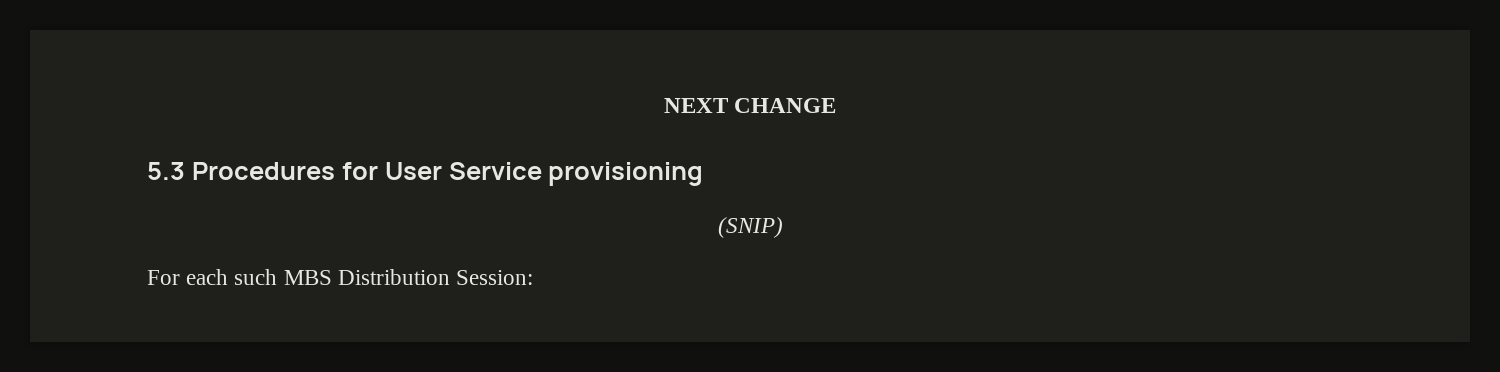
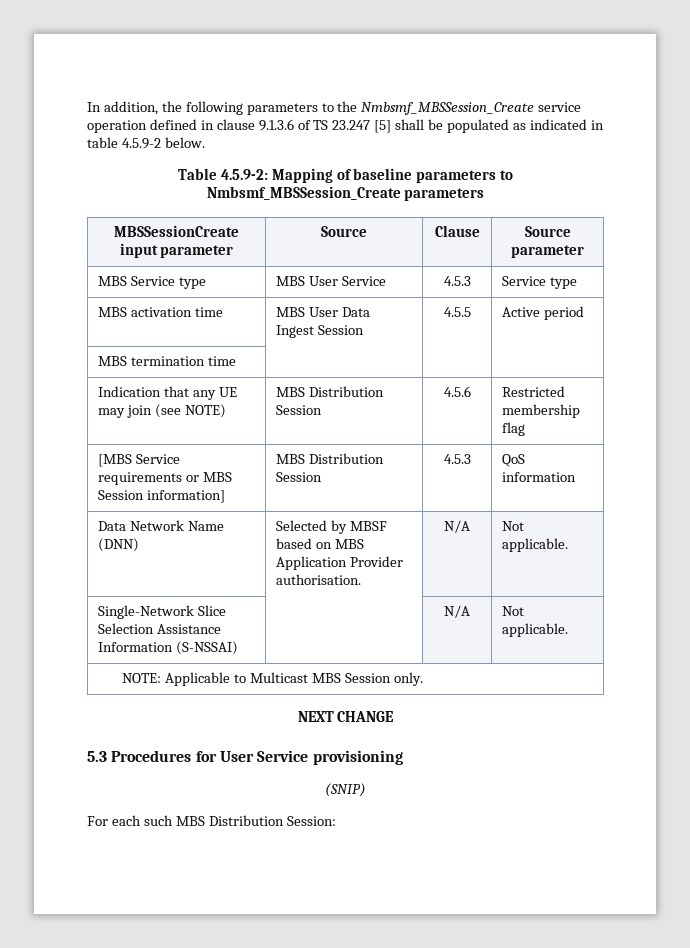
+ In addition, the following parameters to the Nmbsmf_MBSSession_Create service operation defined in clause 9.1.3.6 of TS 23.247 [5] shall be populated as indicated in table 4.5.9-2 below.
+ Table 4.5.9-2: Mapping of baseline parameters to Nmbsmf_MBSSession_Create parameters
+ MBSSessionCreate input parameter | Source | Clause | Source parameter
+ MBS Service type | MBS User Service | 4.5.3 | Service type
+ MBS activation time | MBS User Data Ingest Session | 4.5.5 | Active period
+ MBS termination time | | |
+ Indication that any UE may join (see NOTE) | MBS Distribution Session | 4.5.6 | Restricted membership flag
+ [MBS Service requirements or MBS Session information] | MBS Distribution Session | 4.5.3 | QoS information
+ Data Network Name (DNN) | Selected by MBSF based on MBS Application Provider authorisation. | N/A | Not applicable.
+ Single-Network Slice Selection Assistance Information (S-NSSAI) | | N/A | Not applicable.
+ NOTE: Applicable to Multicast MBS Session only.

